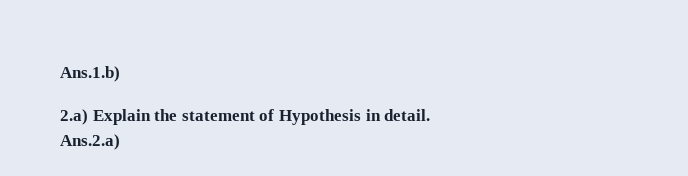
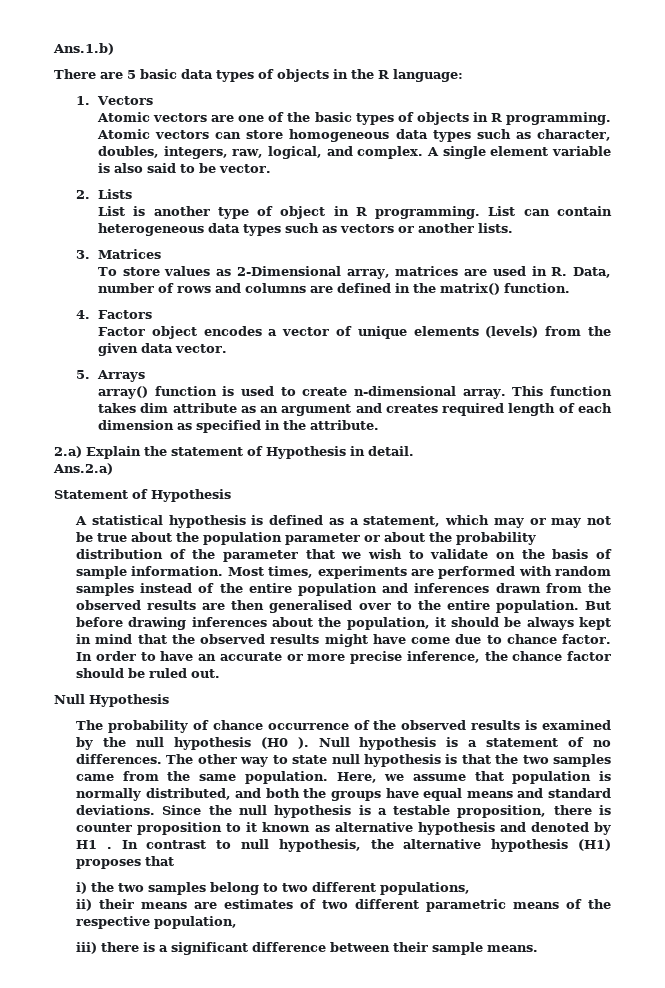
+ There are 5 basic data types of objects in the R language:
+ 1. Vectors
+ Atomic vectors are one of the basic types of objects in R programming. Atomic vectors can store homogeneous data types such as character, doubles, integers, raw, logical, and complex. A single element variable is also said to be vector.
+ 2. Lists
+ List is another type of object in R programming. List can contain heterogeneous data types such as vectors or another lists.
+ 3. Matrices
+ To store values as 2-Dimensional array, matrices are used in R. Data, number of rows and columns are defined in the matrix() function.
+ 4. Factors
+ Factor object encodes a vector of unique elements (levels) from the given data vector.
+ 5. Arrays
+ array() function is used to create n-dimensional array. This function takes dim attribute as an argument and creates required length of each dimension as specified in the attribute.
+ Statement of Hypothesis
+ A statistical hypothesis is defined as a statement, which may or may not be true about the population parameter or about the probability distribution of the parameter that we wish to validate on the basis of sample information. Most times, experiments are performed with random samples instead of the entire population and inferences drawn from the observed results are then generalised over to the entire population. But before drawing inferences about the population, it should be always kept in mind that the observed results might have come due to chance factor. In order to have an accurate or more precise inference, the chance factor should be ruled out.
+ Null Hypothesis
+ The probability of chance occurrence of the observed results is examined by the null hypothesis (H0 ). Null hypothesis is a statement of no differences. The other way to state null hypothesis is that the two samples came from the same population. Here, we assume that population is normally distributed, and both the groups have equal means and standard deviations. Since the null hypothesis is a testable proposition, there is counter proposition to it known as alternative hypothesis and denoted by H1 . In contrast to null hypothesis, the alternative hypothesis (H1) proposes that
+ i) the two samples belong to two different populations,
+ ii) their means are estimates of two different parametric means of the respective population,
+ iii) there is a significant difference between their sample means.

